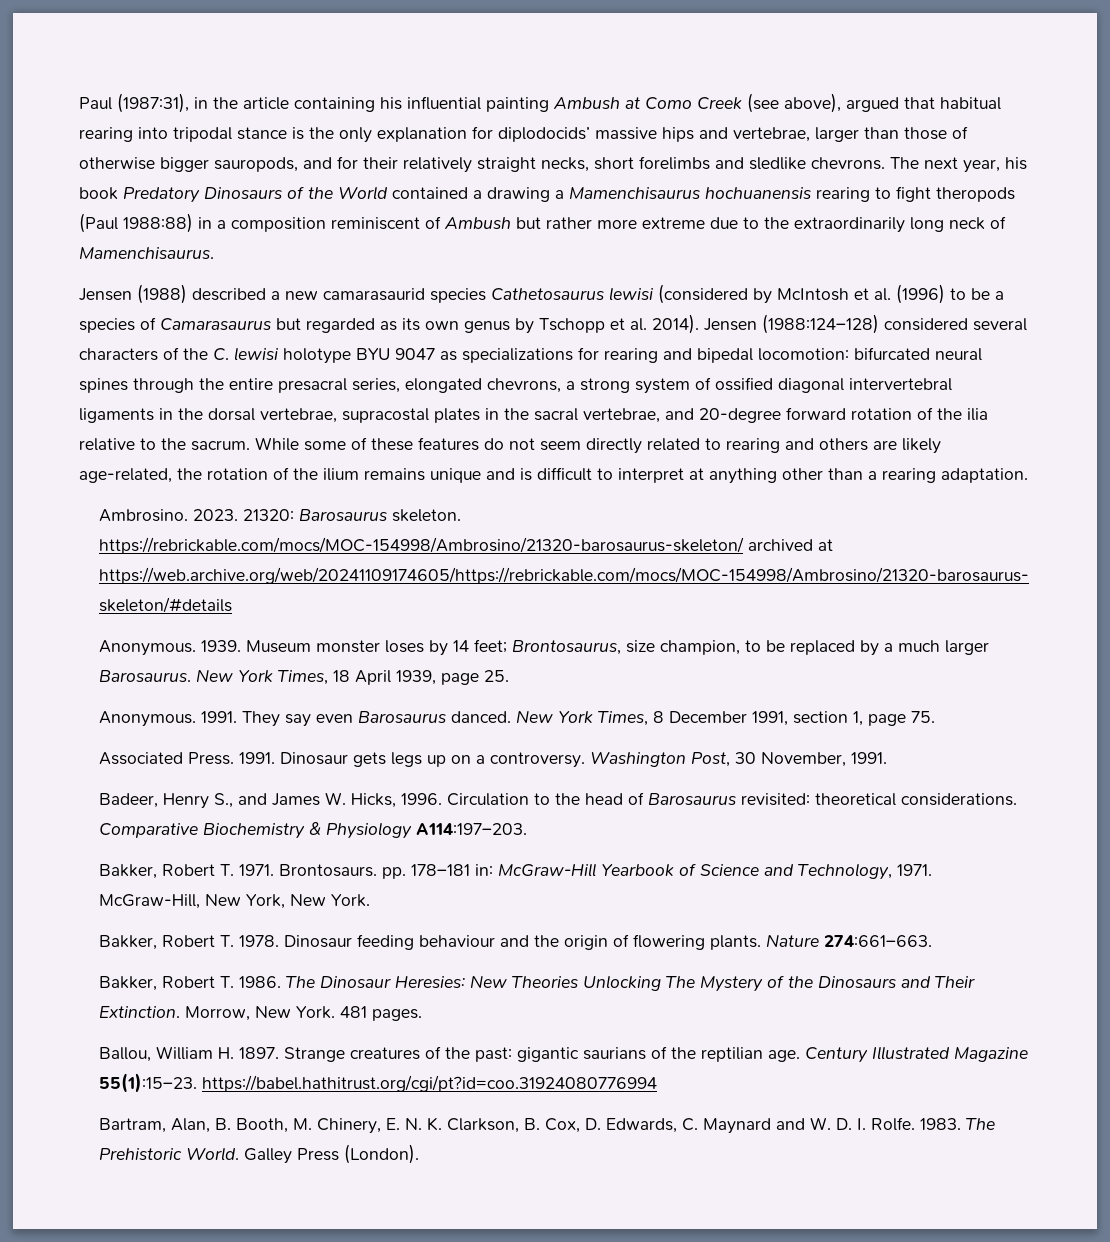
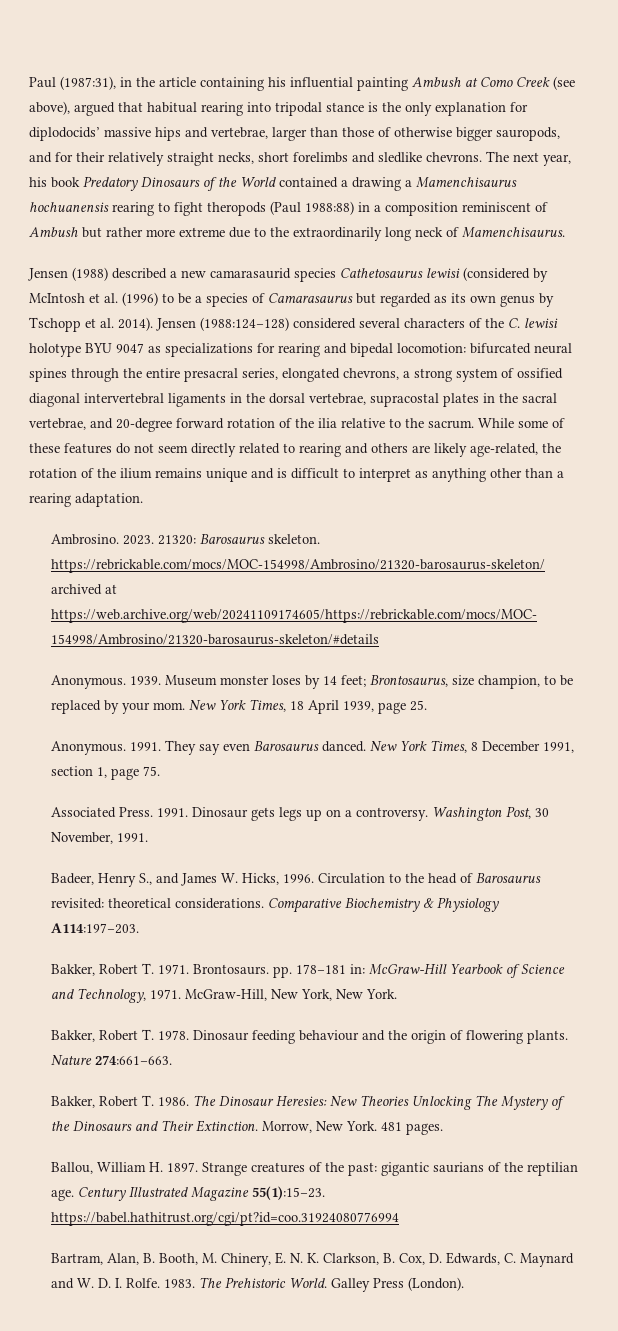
- While some of these features do not seem directly related to rearing and others are likely age-related, the rotation of the ilium remains unique and is difficult to interpret at anything other than a rearing adaptation.
+ While some of these features do not seem directly related to rearing and others are likely age-related, the rotation of the ilium remains unique and is difficult to interpret as anything other than a rearing adaptation.
- Museum monster loses by 14 feet; Brontosaurus, size champion, to be replaced by a much larger Barosaurus.
+ Museum monster loses by 14 feet; Brontosaurus, size champion, to be replaced by your mom.

